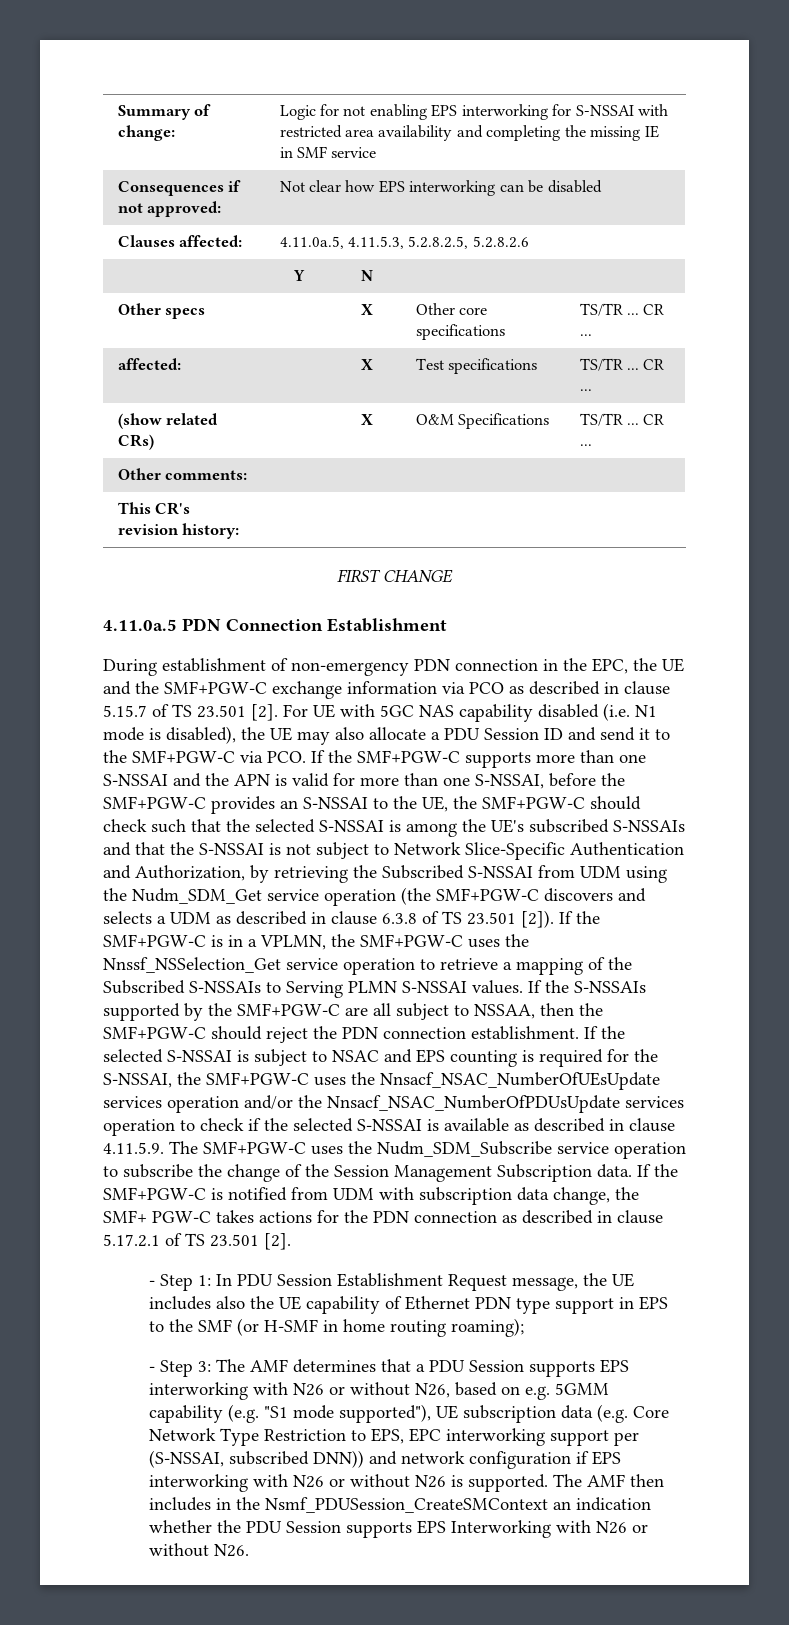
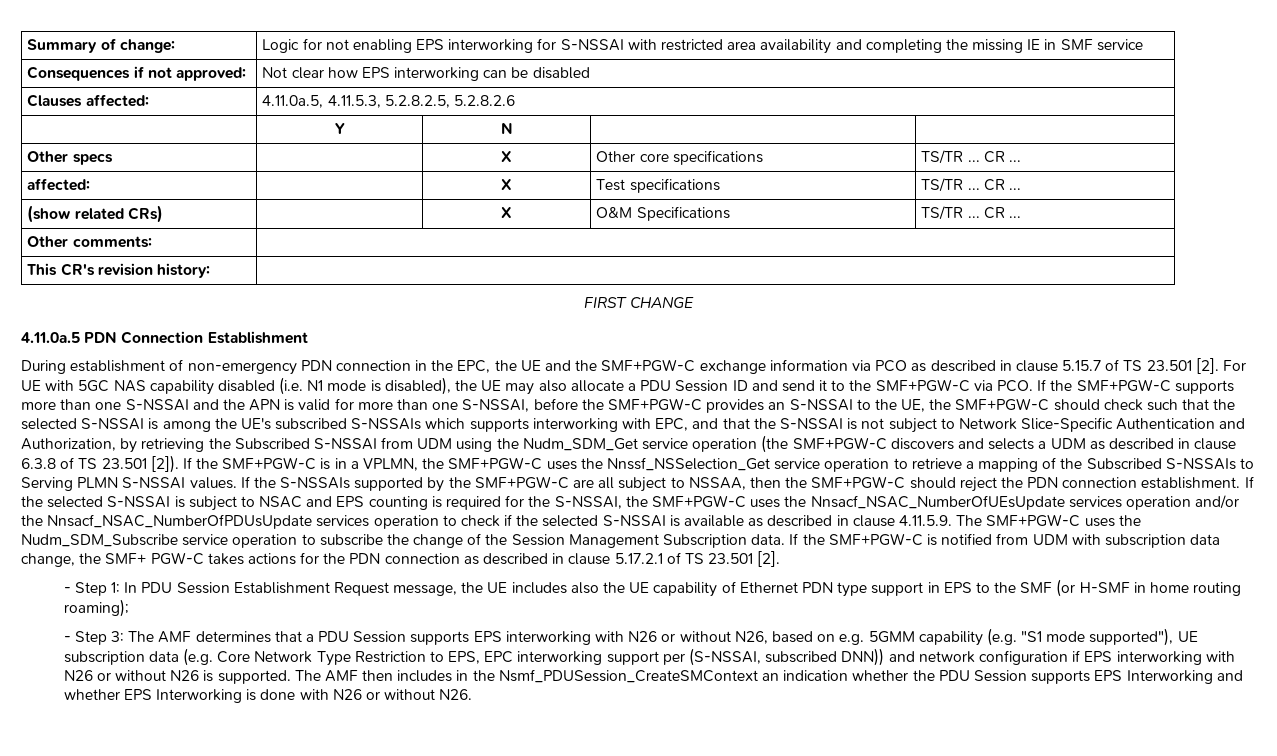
- For UE with 5GC NAS capability disabled (i.e. N1 mode is disabled), the UE may also allocate a PDU Session ID and send it to the SMF+PGW-C via PCO. If the SMF+PGW-C supports more than one S-NSSAI and the APN is valid for more than one S-NSSAI, before the SMF+PGW-C provides an S-NSSAI to the UE, the SMF+PGW-C should check such that the selected S-NSSAI is among the UE's subscribed S-NSSAIs and that the S-NSSAI is not subject to Network Slice-Specific Authentication and Authorization, by retrieving the Subscribed S-NSSAI from UDM using the Nudm_SDM_Get service operation (the SMF+PGW-C discovers and selects a UDM as described in clause 6.3.8 of TS 23.501 [2]).
+ For UE with 5GC NAS capability disabled (i.e. N1 mode is disabled), the UE may also allocate a PDU Session ID and send it to the SMF+PGW-C via PCO. If the SMF+PGW-C supports more than one S-NSSAI and the APN is valid for more than one S-NSSAI, before the SMF+PGW-C provides an S-NSSAI to the UE, the SMF+PGW-C should check such that the selected S-NSSAI is among the UE's subscribed S-NSSAIs which supports interworking with EPC, and that the S-NSSAI is not subject to Network Slice-Specific Authentication and Authorization, by retrieving the Subscribed S-NSSAI from UDM using the Nudm_SDM_Get service operation (the SMF+PGW-C discovers and selects a UDM as described in clause 6.3.8 of TS 23.501 [2]).
- The AMF then includes in the Nsmf_PDUSession_CreateSMContext an indication whether the PDU Session supports EPS Interworking with N26 or without N26.
+ The AMF then includes in the Nsmf_PDUSession_CreateSMContext an indication whether the PDU Session supports EPS Interworking and whether EPS Interworking is done with N26 or without N26.

